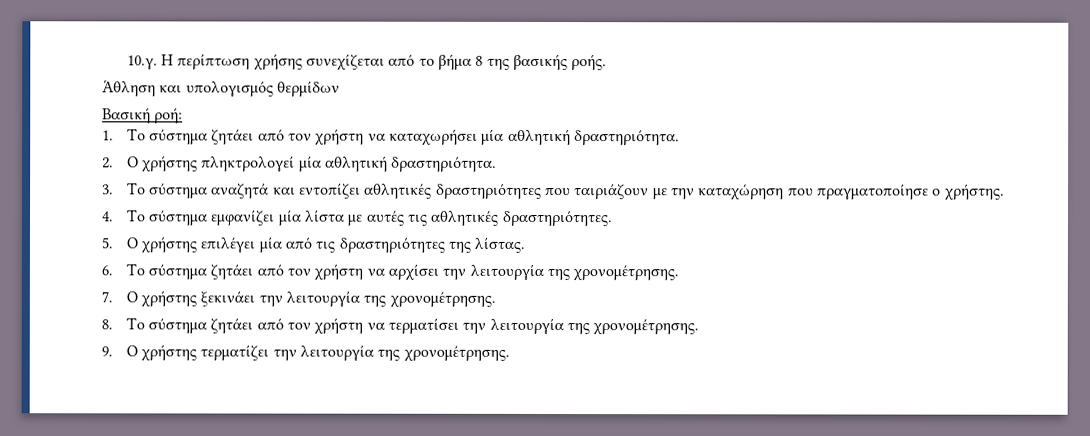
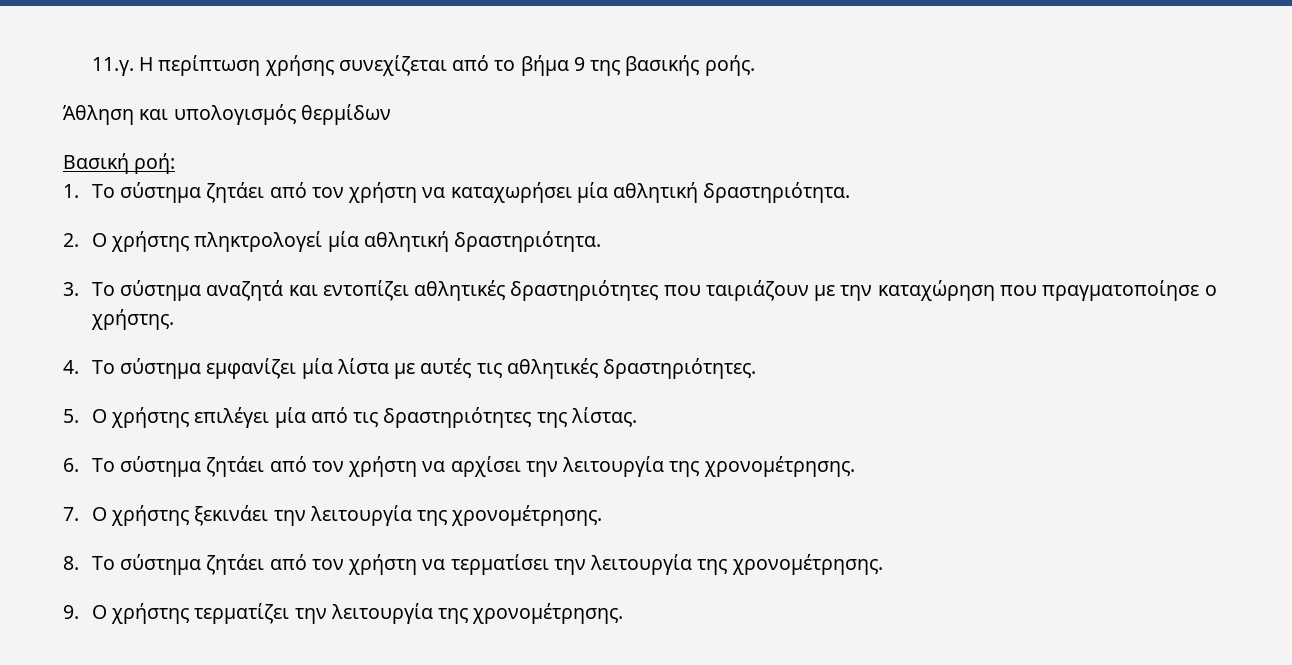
- 10.γ. Η περίπτωση χρήσης συνεχίζεται από το βήμα 8 της βασικής ροής.
+ 11.γ. Η περίπτωση χρήσης συνεχίζεται από το βήμα 9 της βασικής ροής.

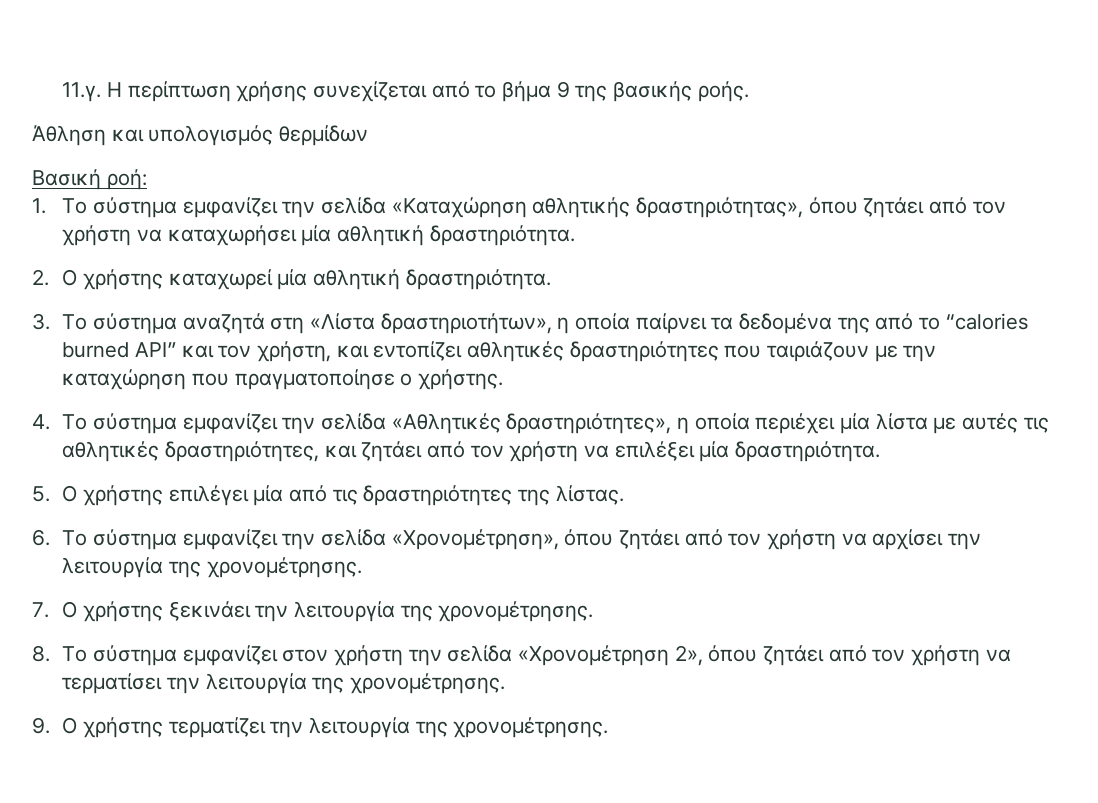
- 1. Το σύστημα ζητάει από τον χρήστη να καταχωρήσει μία αθλητική δραστηριότητα.
+ 1. Το σύστημα εμφανίζει την σελίδα «Καταχώρηση αθλητικής δραστηριότητας», όπου ζητάει από τον χρήστη να καταχωρήσει μία αθλητική δραστηριότητα.
- 2. Ο χρήστης πληκτρολογεί μία αθλητική δραστηριότητα.
+ 2. Ο χρήστης καταχωρεί μία αθλητική δραστηριότητα.
- 3. Το σύστημα αναζητά και εντοπίζει αθλητικές δραστηριότητες που ταιριάζουν με την καταχώρηση που πραγματοποίησε ο χρήστης.
+ 3. Το σύστημα αναζητά στη «Λίστα δραστηριοτήτων», η οποία παίρνει τα δεδομένα της από το “calories burned API” και τον χρήστη, και εντοπίζει αθλητικές δραστηριότητες που ταιριάζουν με την καταχώρηση που πραγματοποίησε ο χρήστης.
- 4. Το σύστημα εμφανίζει μία λίστα με αυτές τις αθλητικές δραστηριότητες.
+ 4. Το σύστημα εμφανίζει την σελίδα «Αθλητικές δραστηριότητες», η οποία περιέχει μία λίστα με αυτές τις αθλητικές δραστηριότητες, και ζητάει από τον χρήστη να επιλέξει μία δραστηριότητα.
- 6. Το σύστημα ζητάει από τον χρήστη να αρχίσει την λειτουργία της χρονομέτρησης.
+ 6. Το σύστημα εμφανίζει την σελίδα «Χρονομέτρηση», όπου ζητάει από τον χρήστη να αρχίσει την λειτουργία της χρονομέτρησης.
- 8. Το σύστημα ζητάει από τον χρήστη να τερματίσει την λειτουργία της χρονομέτρησης.
+ 8. Το σύστημα εμφανίζει στον χρήστη την σελίδα «Χρονομέτρηση 2», όπου ζητάει από τον χρήστη να τερματίσει την λειτουργία της χρονομέτρησης.

